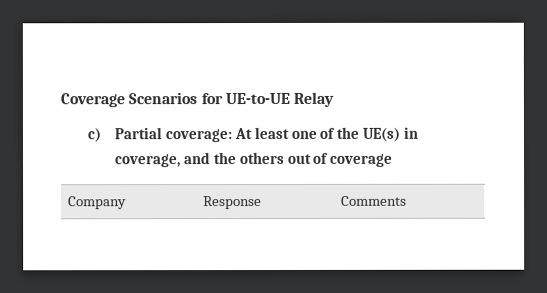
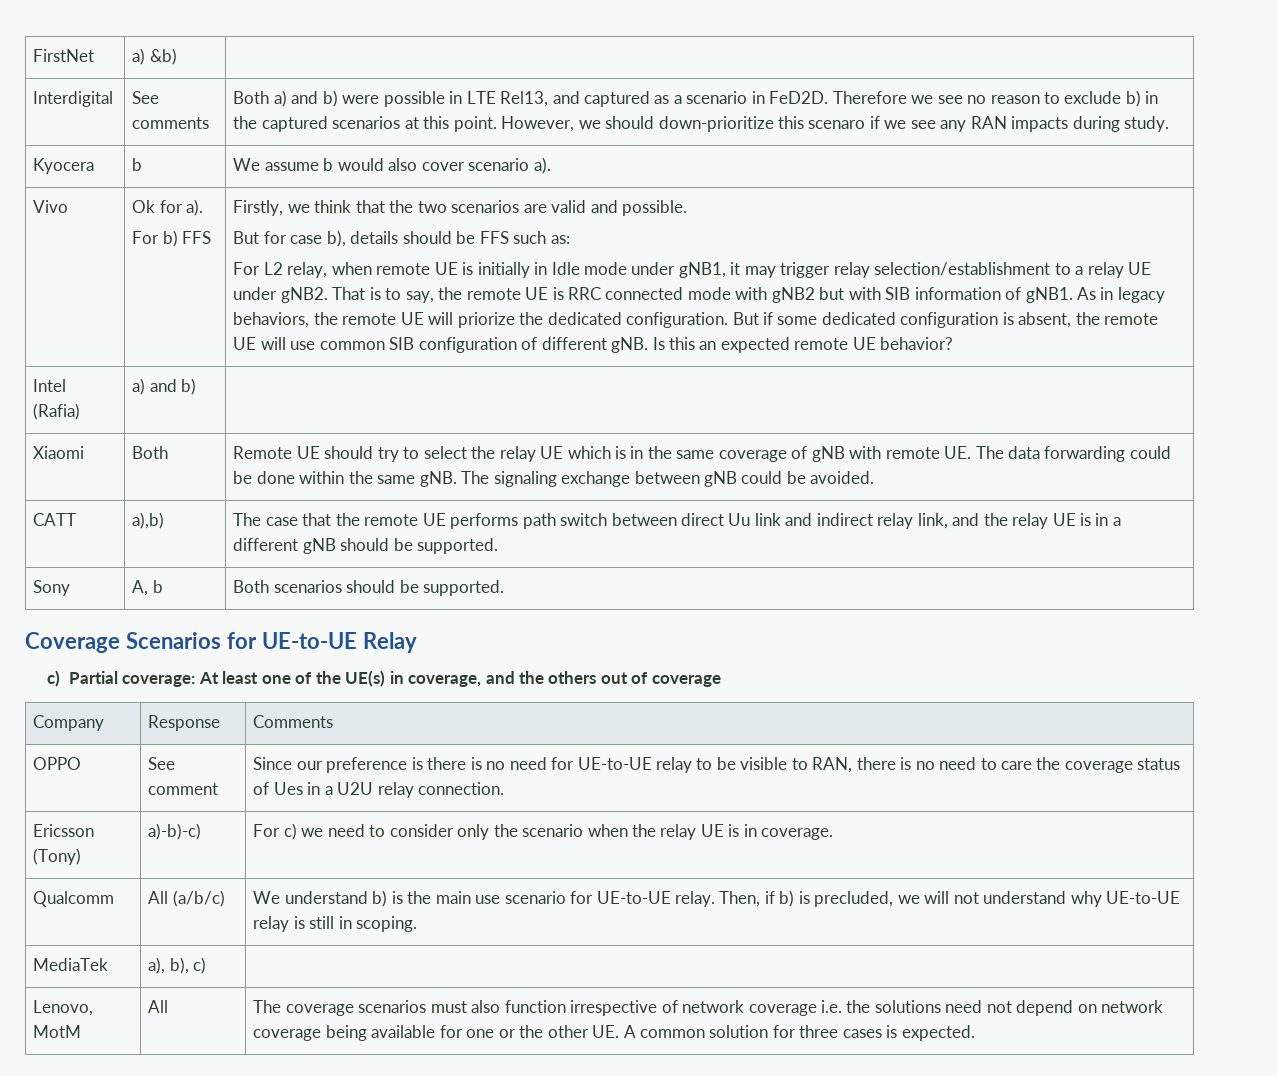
+ FirstNet | a) &b) |
+ Interdigital | See comments | Both a) and b) were possible in LTE Rel13, and captured as a scenario in FeD2D. Therefore we see no reason to exclude b) in the captured scenarios at this point. However, we should down-prioritize this scenaro if we see any RAN impacts during study.
+ Kyocera | b | We assume b would also cover scenario a).
+ Vivo | Ok for a).
+ For b) FFS | Firstly, we think that the two scenarios are valid and possible.
+ But for case b), details should be FFS such as:
+ For L2 relay, when remote UE is initially in Idle mode under gNB1, it may trigger relay selection/establishment to a relay UE under gNB2. That is to say, the remote UE is RRC connected mode with gNB2 but with SIB information of gNB1. As in legacy behaviors, the remote UE will priorize the dedicated configuration. But if some dedicated configuration is absent, the remote UE will use common SIB configuration of different gNB. Is this an expected remote UE behavior?
+ Intel (Rafia) | a) and b) |
+ Xiaomi | Both | Remote UE should try to select the relay UE which is in the same coverage of gNB with remote UE. The data forwarding could be done within the same gNB. The signaling exchange between gNB could be avoided.
+ CATT | a),b) | The case that the remote UE performs path switch between direct Uu link and indirect relay link, and the relay UE is in a different gNB should be supported.
+ Sony | A, b | Both scenarios should be supported.
+ OPPO | See comment | Since our preference is there is no need for UE-to-UE relay to be visible to RAN, there is no need to care the coverage status of Ues in a U2U relay connection.
+ Ericsson (Tony) | a)-b)-c) | For c) we need to consider only the scenario when the relay UE is in coverage.
+ Qualcomm | All (a/b/c) | We understand b) is the main use scenario for UE-to-UE relay. Then, if b) is precluded, we will not understand why UE-to-UE relay is still in scoping.
+ MediaTek | a), b), c) |
+ Lenovo, MotM | All | The coverage scenarios must also function irrespective of network coverage i.e. the solutions need not depend on network coverage being available for one or the other UE. A common solution for three cases is expected.

